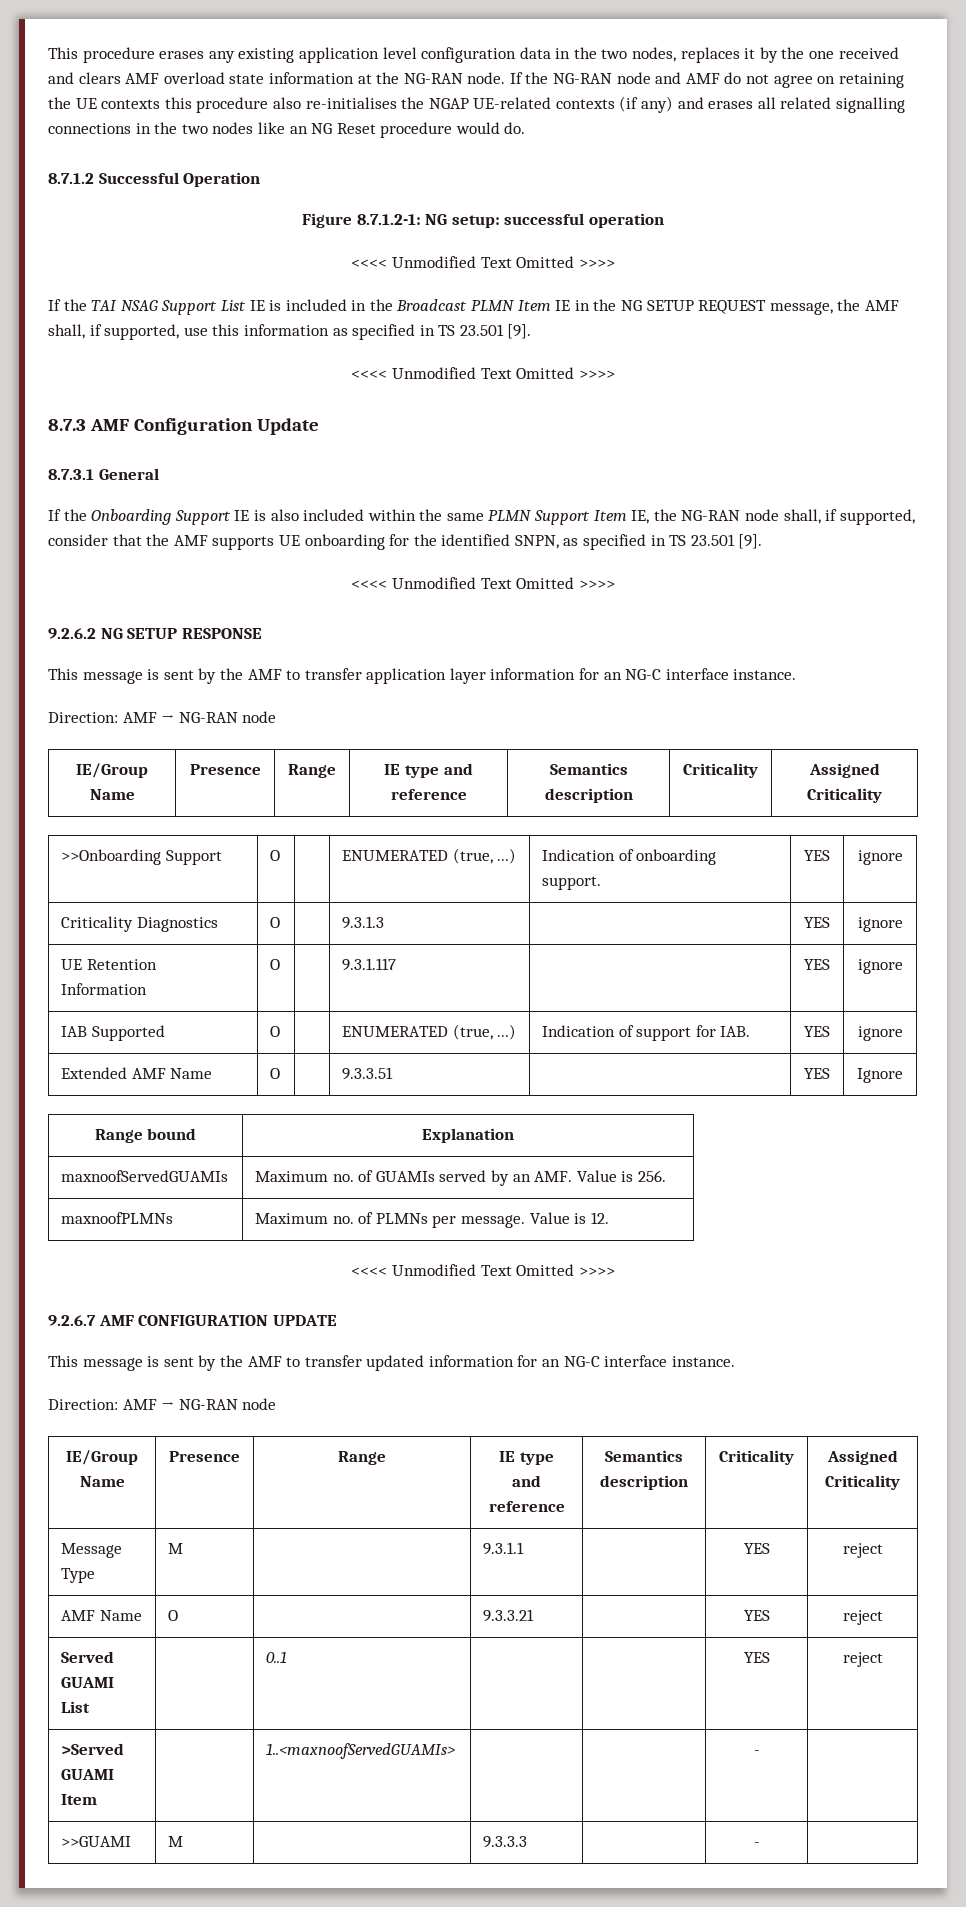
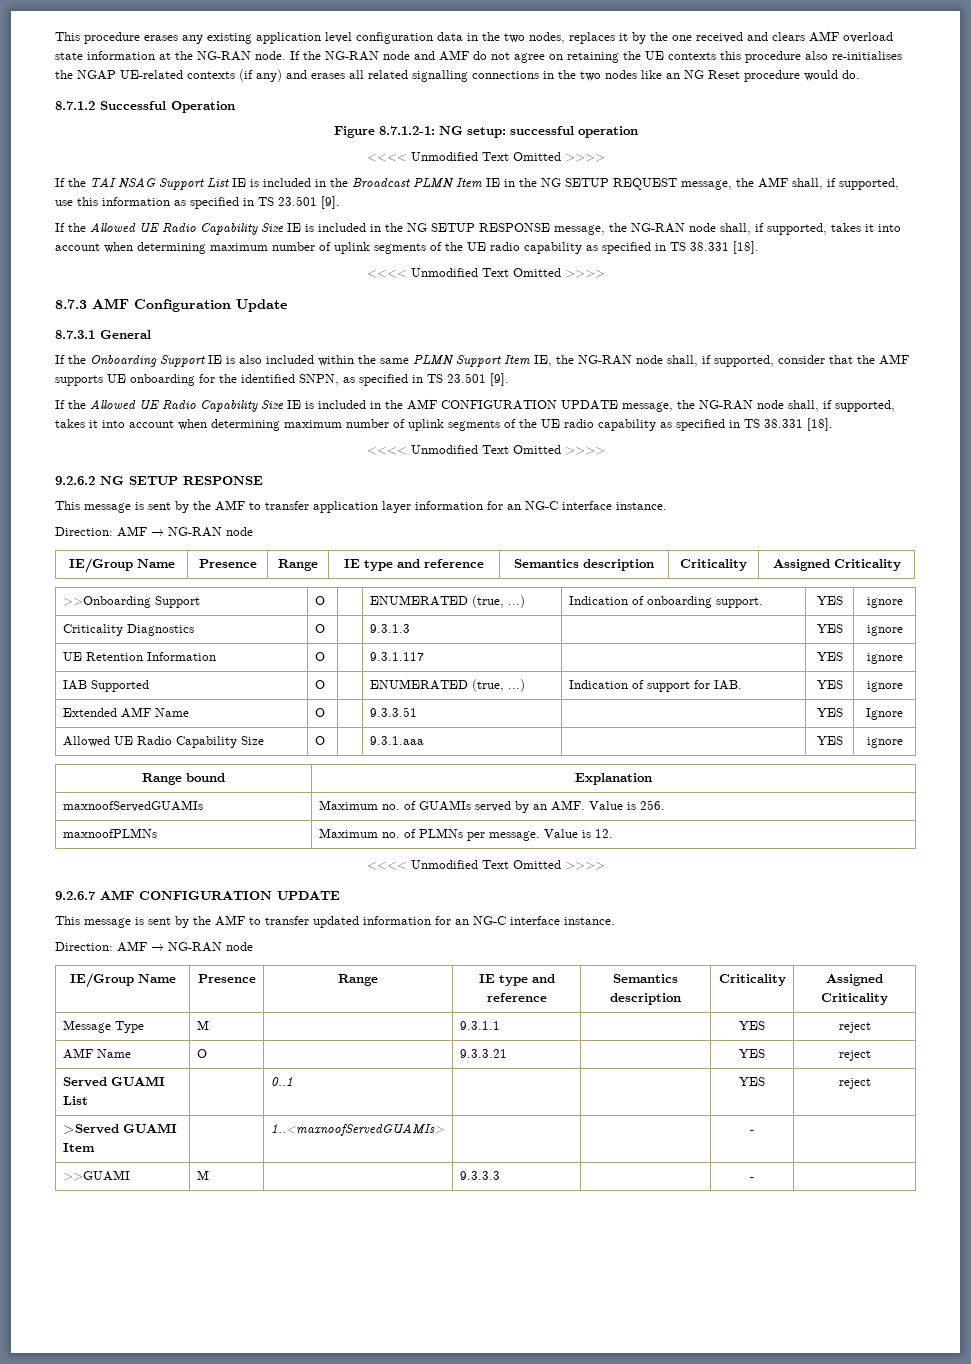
+ If the Allowed UE Radio Capability Size IE is included in the NG SETUP RESPONSE message, the NG-RAN node shall, if supported, takes it into account when determining maximum number of uplink segments of the UE radio capability as specified in TS 38.331 [18].
+ If the Allowed UE Radio Capability Size IE is included in the AMF CONFIGURATION UPDATE message, the NG-RAN node shall, if supported, takes it into account when determining maximum number of uplink segments of the UE radio capability as specified in TS 38.331 [18].
+ Allowed UE Radio Capability Size | O | | 9.3.1.aaa | | YES | ignore

